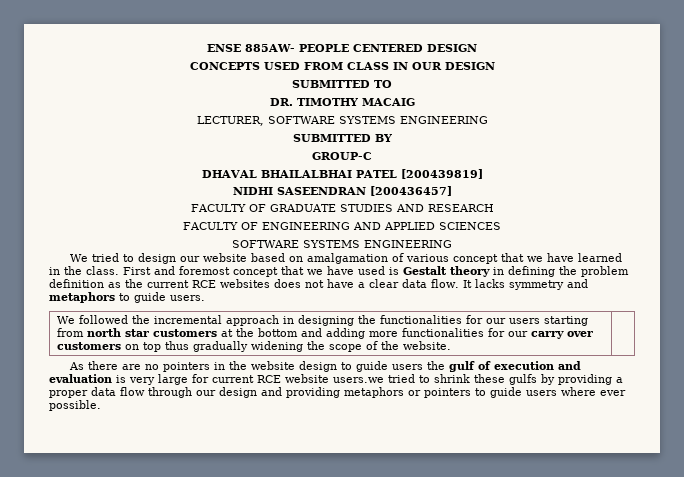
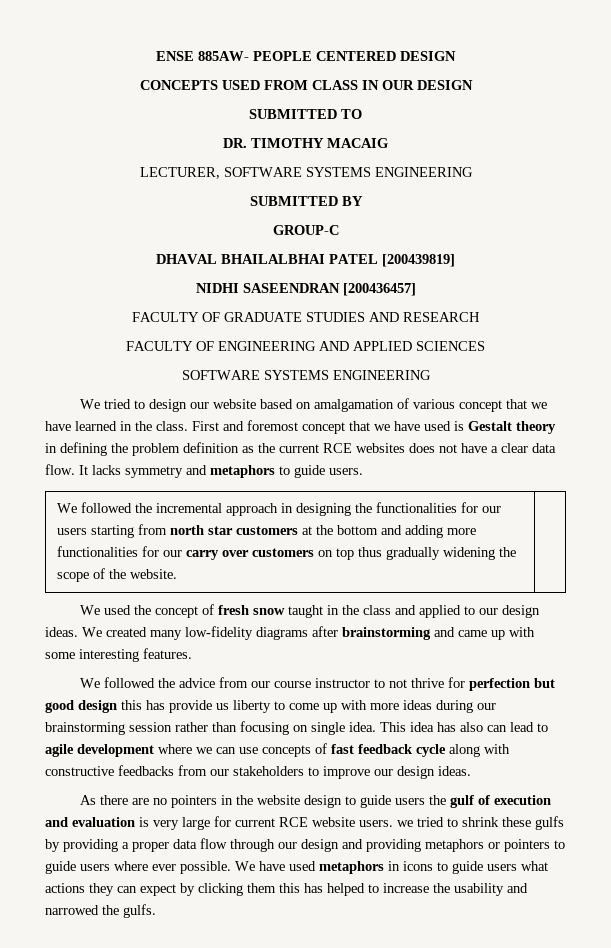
+ We used the concept of fresh snow taught in the class and applied to our design ideas. We created many low-fidelity diagrams after brainstorming and came up with some interesting features.
+ We followed the advice from our course instructor to not thrive for perfection but good design this has provide us liberty to come up with more ideas during our brainstorming session rather than focusing on single idea. This idea has also can lead to agile development where we can use concepts of fast feedback cycle along with constructive feedbacks from our stakeholders to improve our design ideas.
- As there are no pointers in the website design to guide users the gulf of execution and evaluation is very large for current RCE website users.we tried to shrink these gulfs by providing a proper data flow through our design and providing metaphors or pointers to guide users where ever possible.
+ As there are no pointers in the website design to guide users the gulf of execution and evaluation is very large for current RCE website users. we tried to shrink these gulfs by providing a proper data flow through our design and providing metaphors or pointers to guide users where ever possible.
+ We have used metaphors in icons to guide users what actions they can expect by clicking them this has helped to increase the usability and narrowed the gulfs.

